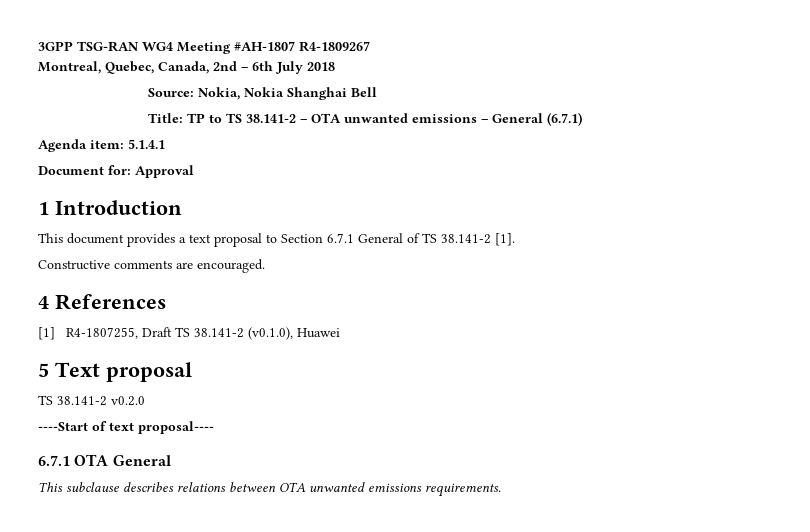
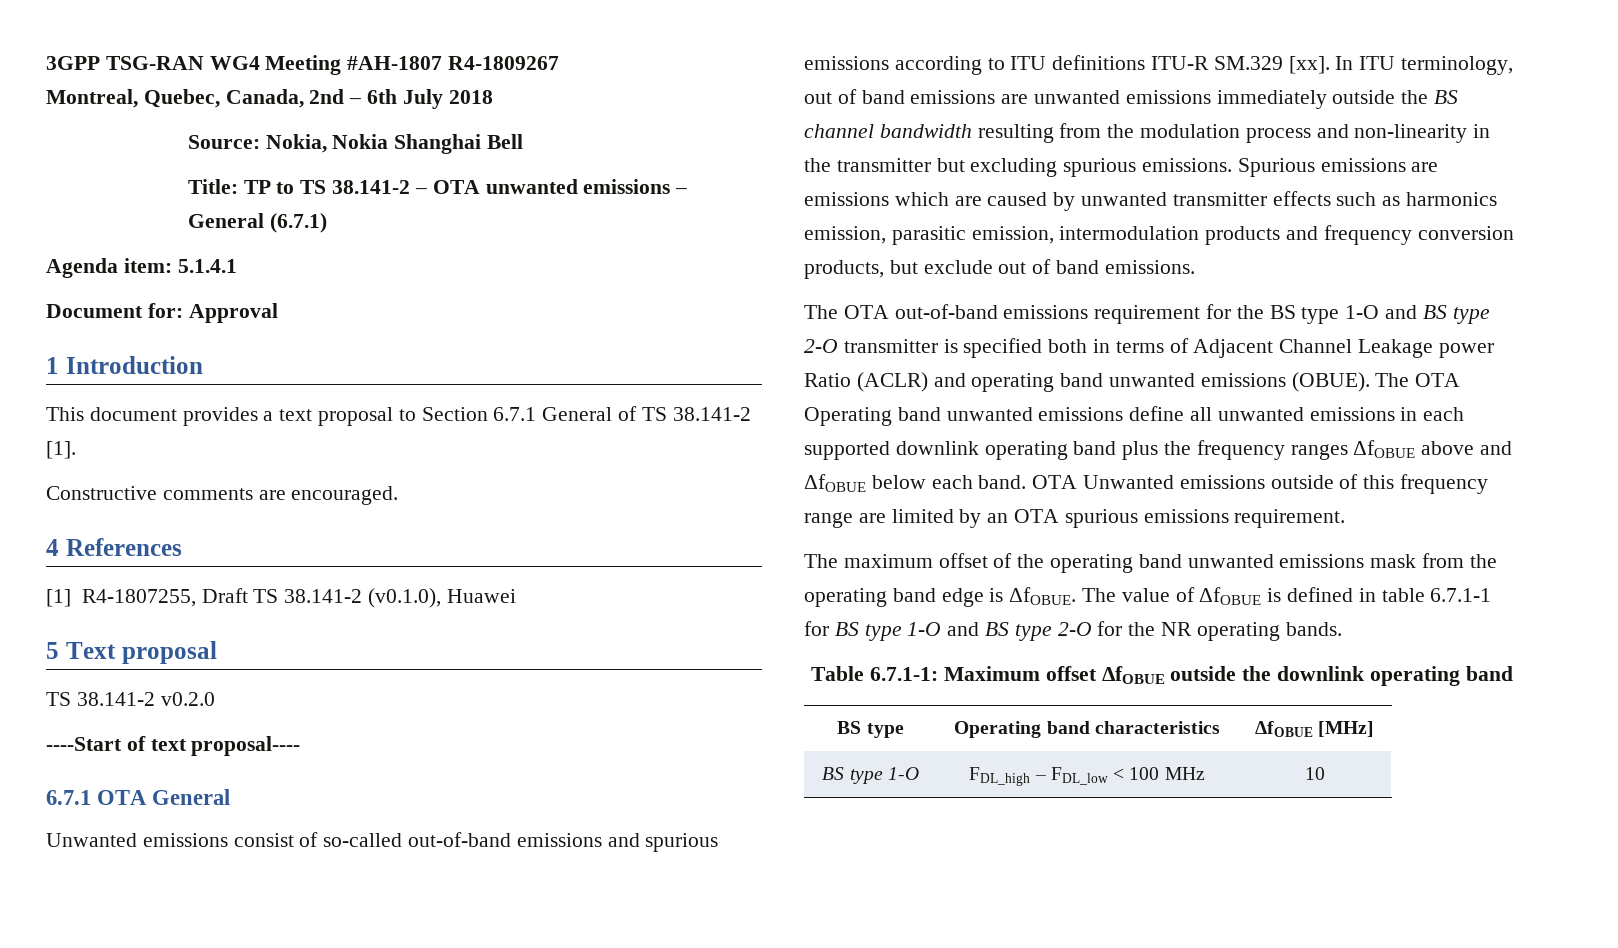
- This subclause describes relations between OTA unwanted emissions requirements.
+ Unwanted emissions consist of so-called out-of-band emissions and spurious emissions according to ITU definitions ITU-R SM.329 [xx]. In ITU terminology, out of band emissions are unwanted emissions immediately outside the BS channel bandwidth resulting from the modulation process and non-linearity in the transmitter but excluding spurious emissions. Spurious emissions are emissions which are caused by unwanted transmitter effects such as harmonics emission, parasitic emission, intermodulation products and frequency conversion products, but exclude out of band emissions.
+ The OTA out-of-band emissions requirement for the BS type 1-O and BS type 2-O transmitter is specified both in terms of Adjacent Channel Leakage power Ratio (ACLR) and operating band unwanted emissions (OBUE). The OTA Operating band unwanted emissions define all unwanted emissions in each supported downlink operating band plus the frequency ranges ΔfOBUE above and ΔfOBUE below each band. OTA Unwanted emissions outside of this frequency range are limited by an OTA spurious emissions requirement.
+ The maximum offset of the operating band unwanted emissions mask from the operating band edge is ΔfOBUE. The value of ΔfOBUE is defined in table 6.7.1-1 for BS type 1-O and BS type 2-O for the NR operating bands.
+ Table 6.7.1-1: Maximum offset ΔfOBUE outside the downlink operating band
+ BS type | Operating band characteristics | ΔfOBUE [MHz]
+ BS type 1-O | FDL_high – FDL_low < 100 MHz | 10

